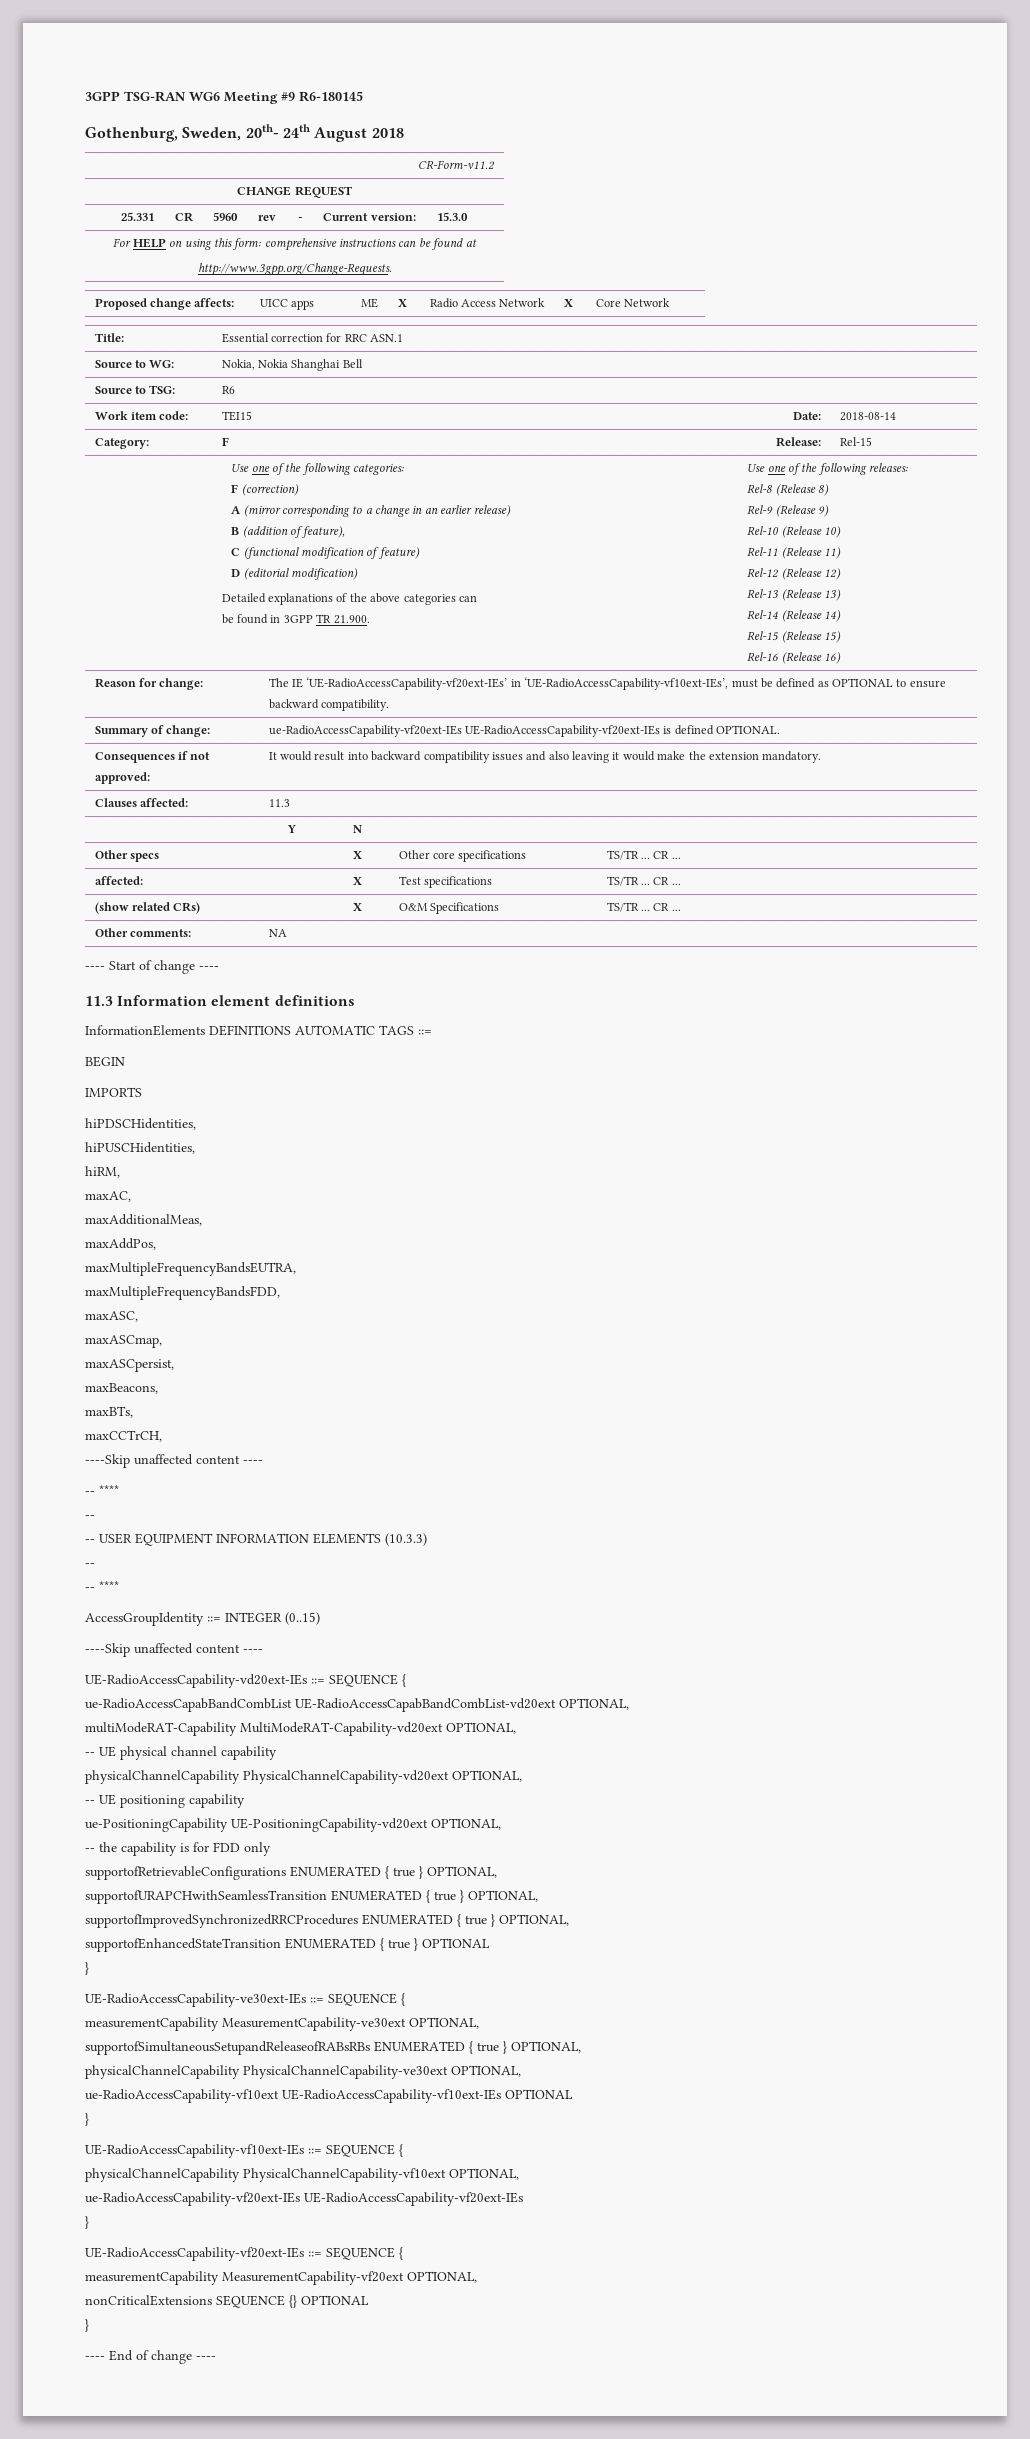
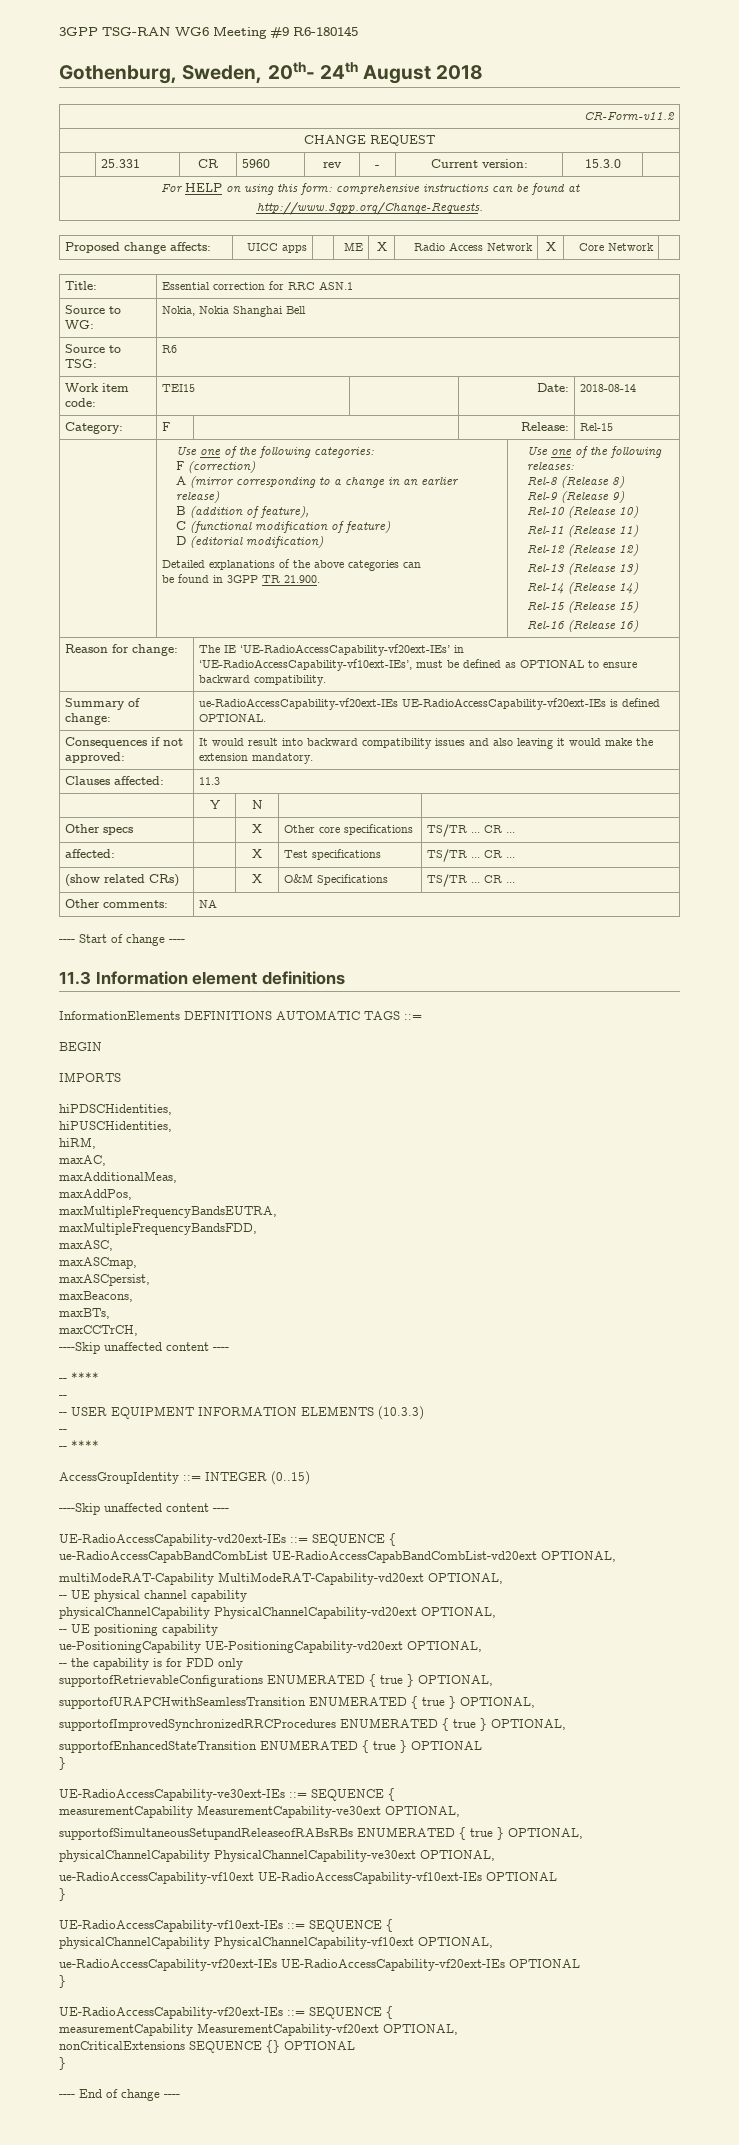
  physicalChannelCapability PhysicalChannelCapability-vf10ext OPTIONAL,
- ue-RadioAccessCapability-vf20ext-IEs UE-RadioAccessCapability-vf20ext-IEs
+ ue-RadioAccessCapability-vf20ext-IEs UE-RadioAccessCapability-vf20ext-IEs OPTIONAL

